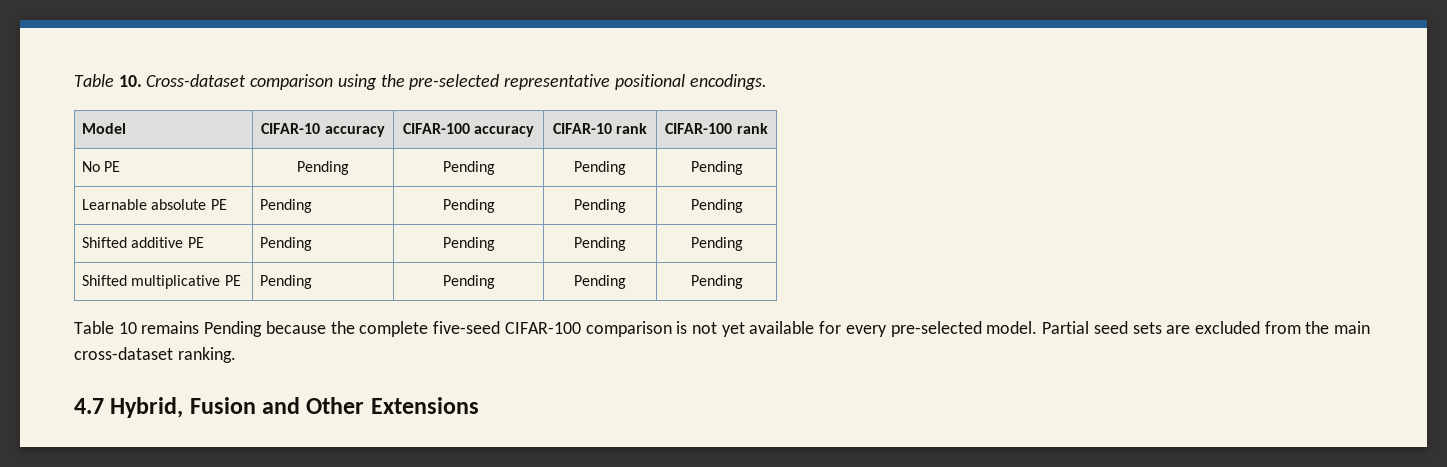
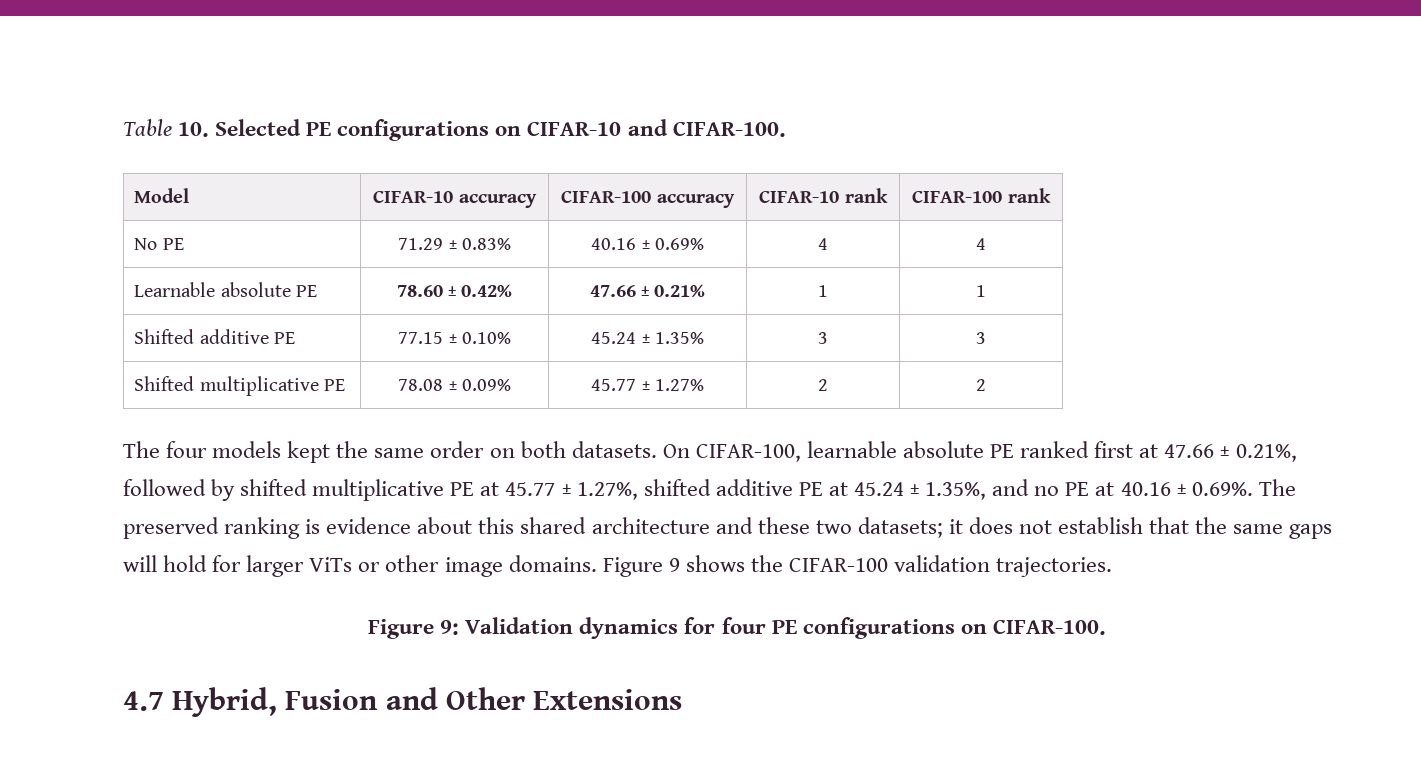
- Table 10. Cross-dataset comparison using the pre-selected representative positional encodings.
+ Table 10. Selected PE configurations on CIFAR-10 and CIFAR-100.
- No PE | Pending | Pending | Pending | Pending
- Learnable absolute PE | Pending | Pending | Pending | Pending
- Shifted additive PE | Pending | Pending | Pending | Pending
- Shifted multiplicative PE | Pending | Pending | Pending | Pending
- Table 10 remains Pending because the complete five-seed CIFAR-100 comparison is not yet available for every pre-selected model. Partial seed sets are excluded from the main cross-dataset ranking.
+ No PE | 71.29 ± 0.83% | 40.16 ± 0.69% | 4 | 4
+ Learnable absolute PE | 78.60 ± 0.42% | 47.66 ± 0.21% | 1 | 1
+ Shifted additive PE | 77.15 ± 0.10% | 45.24 ± 1.35% | 3 | 3
+ Shifted multiplicative PE | 78.08 ± 0.09% | 45.77 ± 1.27% | 2 | 2
+ The four models kept the same order on both datasets. On CIFAR-100, learnable absolute PE ranked first at 47.66 ± 0.21%, followed by shifted multiplicative PE at 45.77 ± 1.27%, shifted additive PE at 45.24 ± 1.35%, and no PE at 40.16 ± 0.69%. The preserved ranking is evidence about this shared architecture and these two datasets; it does not establish that the same gaps will hold for larger ViTs or other image domains. Figure 9 shows the CIFAR-100 validation trajectories.
+ Figure 9: Validation dynamics for four PE configurations on CIFAR-100.

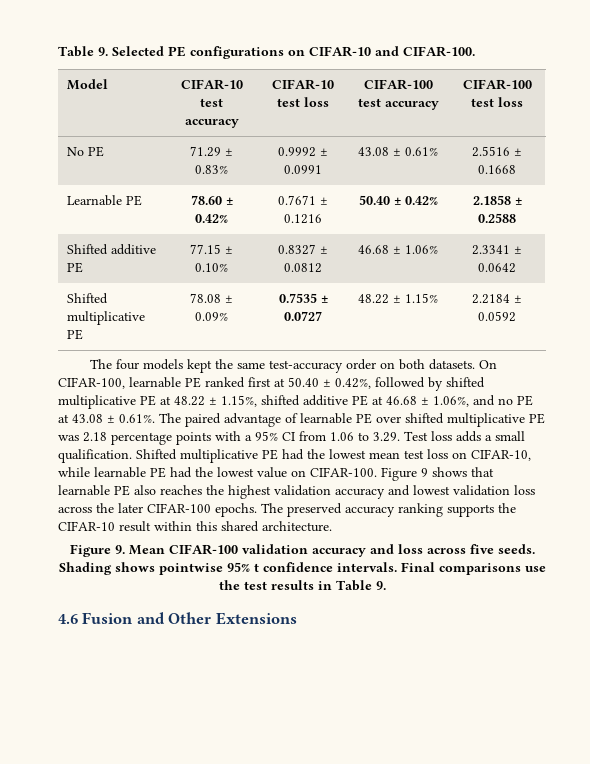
- Table 10. Selected PE configurations on CIFAR-10 and CIFAR-100.
+ Table 9. Selected PE configurations on CIFAR-10 and CIFAR-100.
- Model | CIFAR-10 accuracy | CIFAR-100 accuracy | CIFAR-10 rank | CIFAR-100 rank
+ Model | CIFAR-10 test accuracy | CIFAR-10 test loss | CIFAR-100 test accuracy | CIFAR-100 test loss
- No PE | 71.29 ± 0.83% | 40.16 ± 0.69% | 4 | 4
+ No PE | 71.29 ± 0.83% | 0.9992 ± 0.0991 | 43.08 ± 0.61% | 2.5516 ± 0.1668
- Learnable absolute PE | 78.60 ± 0.42% | 47.66 ± 0.21% | 1 | 1
+ Learnable PE | 78.60 ± 0.42% | 0.7671 ± 0.1216 | 50.40 ± 0.42% | 2.1858 ± 0.2588
- Shifted additive PE | 77.15 ± 0.10% | 45.24 ± 1.35% | 3 | 3
+ Shifted additive PE | 77.15 ± 0.10% | 0.8327 ± 0.0812 | 46.68 ± 1.06% | 2.3341 ± 0.0642
- Shifted multiplicative PE | 78.08 ± 0.09% | 45.77 ± 1.27% | 2 | 2
+ Shifted multiplicative PE | 78.08 ± 0.09% | 0.7535 ± 0.0727 | 48.22 ± 1.15% | 2.2184 ± 0.0592
- The four models kept the same order on both datasets.
+ The four models kept the same test-accuracy order on both datasets.
- On CIFAR-100, learnable absolute PE ranked first at 47.66 ± 0.21%, followed by shifted multiplicative PE at 45.77 ± 1.27%, shifted additive PE at 45.24 ± 1.35%, and no PE at 40.16 ± 0.69%. The preserved ranking is evidence about this shared architecture and these two datasets; it does not establish that the same gaps will hold for larger ViTs or other image domains. Figure 9 shows the CIFAR-100 validation trajectories.
- Figure 9: Validation dynamics for four PE configurations on CIFAR-100.
- 4.7 Hybrid, Fusion and Other Extensions
+ On CIFAR-100, learnable PE ranked first at 50.40 ± 0.42%, followed by shifted multiplicative PE at 48.22 ± 1.15%, shifted additive PE at 46.68 ± 1.06%, and no PE at 43.08 ± 0.61%. The paired advantage of learnable PE over shifted multiplicative PE was 2.18 percentage points with a 95% CI from 1.06 to 3.29. Test loss adds a small qualification. Shifted multiplicative PE had the lowest mean test loss on CIFAR-10, while learnable PE had the lowest value on CIFAR-100. Figure 9 shows that learnable PE also reaches the highest validation accuracy and lowest validation loss across the later CIFAR-100 epochs. The preserved accuracy ranking supports the CIFAR-10 result within this shared architecture.
+ Figure 9. Mean CIFAR-100 validation accuracy and loss across five seeds. Shading shows pointwise 95% t confidence intervals. Final comparisons use the test results in Table 9.
+ 4.6 Fusion and Other Extensions

